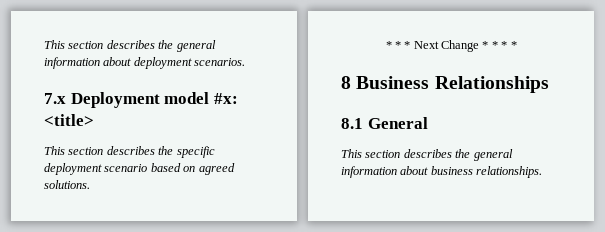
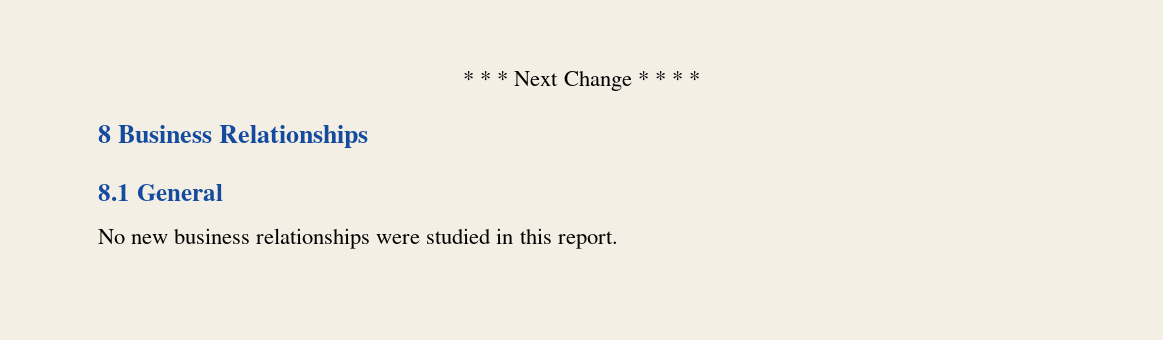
- This section describes the general information about deployment scenarios.
- 7.x Deployment model #x: <title>
- This section describes the specific deployment scenario based on agreed solutions.
- This section describes the general information about business relationships.
+ No new business relationships were studied in this report.

